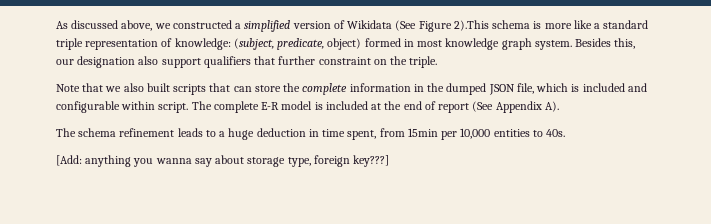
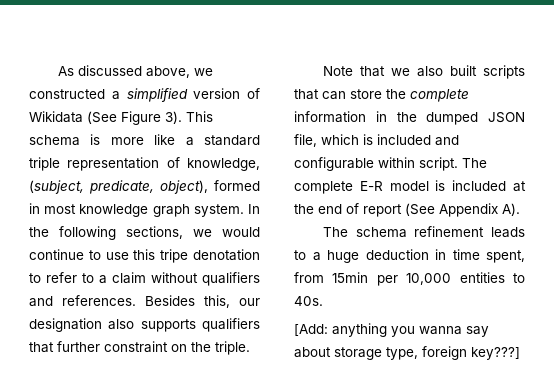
- As discussed above, we constructed a simplified version of Wikidata (See Figure 2).This schema is more like a standard triple representation of knowledge: (subject, predicate, object) formed in most knowledge graph system.
+ As discussed above, we constructed a simplified version of Wikidata (See Figure 3). This schema is more like a standard triple representation of knowledge, (subject, predicate, object), formed in most knowledge graph system.
+ In the following sections, we would continue to use this tripe denotation to refer to a claim without qualifiers and references.
- Besides this, our designation also support qualifiers that further constraint on the triple.
+ Besides this, our designation also supports qualifiers that further constraint on the triple.

